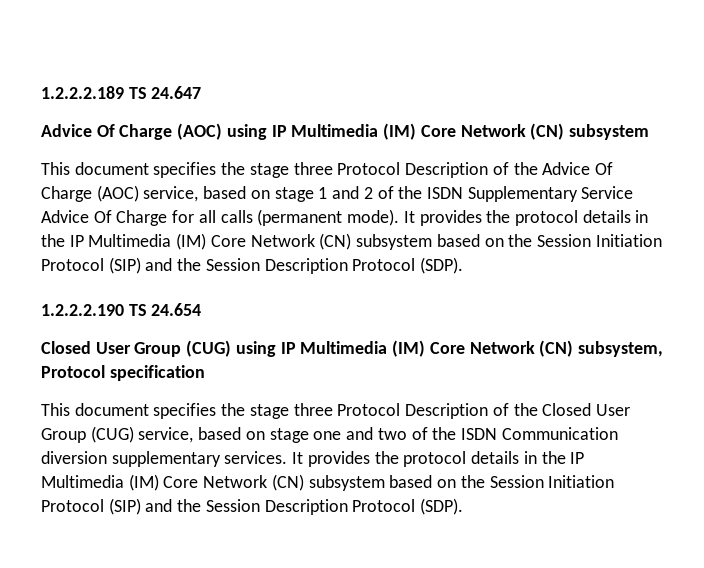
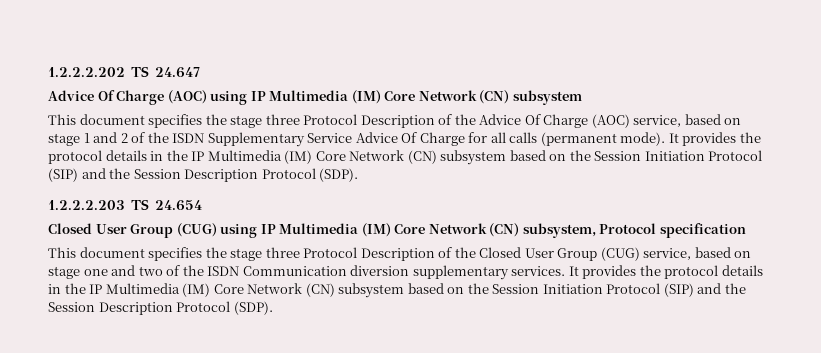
- 1.2.2.2.189 TS 24.647
+ 1.2.2.2.202 TS 24.647
- 1.2.2.2.190 TS 24.654
+ 1.2.2.2.203 TS 24.654

